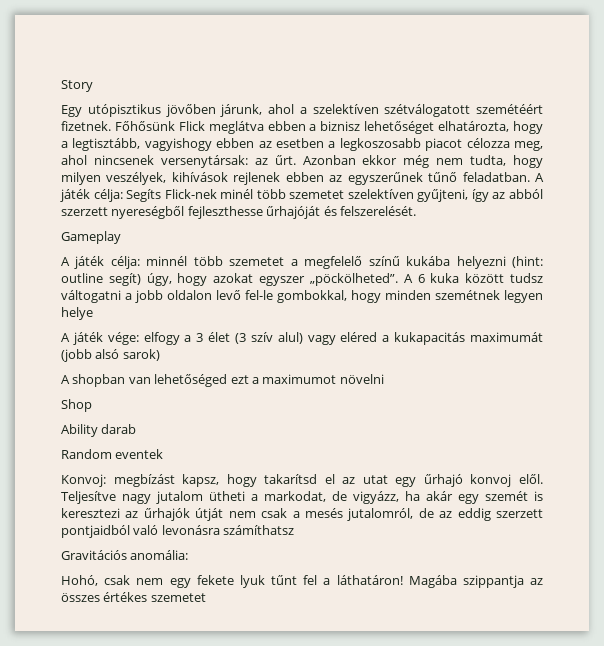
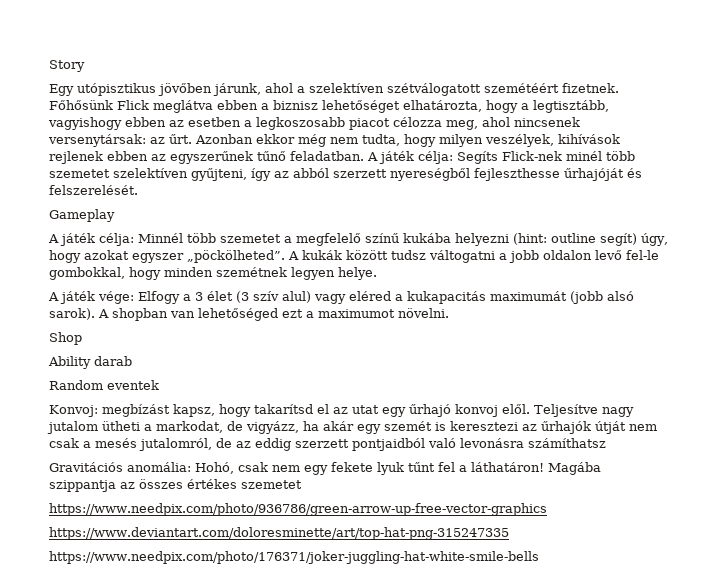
- A játék célja: minnél több szemetet a megfelelő színű kukába helyezni (hint: outline segít) úgy, hogy azokat egyszer „pöckölheted”.
+ A játék célja: Minnél több szemetet a megfelelő színű kukába helyezni (hint: outline segít) úgy, hogy azokat egyszer „pöckölheted”.
- A 6 kuka között tudsz váltogatni a jobb oldalon levő fel-le gombokkal, hogy minden szemétnek legyen helye
+ A kukák között tudsz váltogatni a jobb oldalon levő fel-le gombokkal, hogy minden szemétnek legyen helye.
- A játék vége: elfogy a 3 élet (3 szív alul) vagy eléred a kukapacitás maximumát (jobb alsó sarok)
- A shopban van lehetőséged ezt a maximumot növelni
+ A játék vége: Elfogy a 3 élet (3 szív alul) vagy eléred a kukapacitás maximumát (jobb alsó sarok). A shopban van lehetőséged ezt a maximumot növelni.
- Gravitációs anomália:
- Hohó, csak nem egy fekete lyuk tűnt fel a láthatáron!
+ Gravitációs anomália: Hohó, csak nem egy fekete lyuk tűnt fel a láthatáron!
+ https://www.needpix.com/photo/936786/green-arrow-up-free-vector-graphics
+ https://www.deviantart.com/doloresminette/art/top-hat-png-315247335
+ https://www.needpix.com/photo/176371/joker-juggling-hat-white-smile-bells

